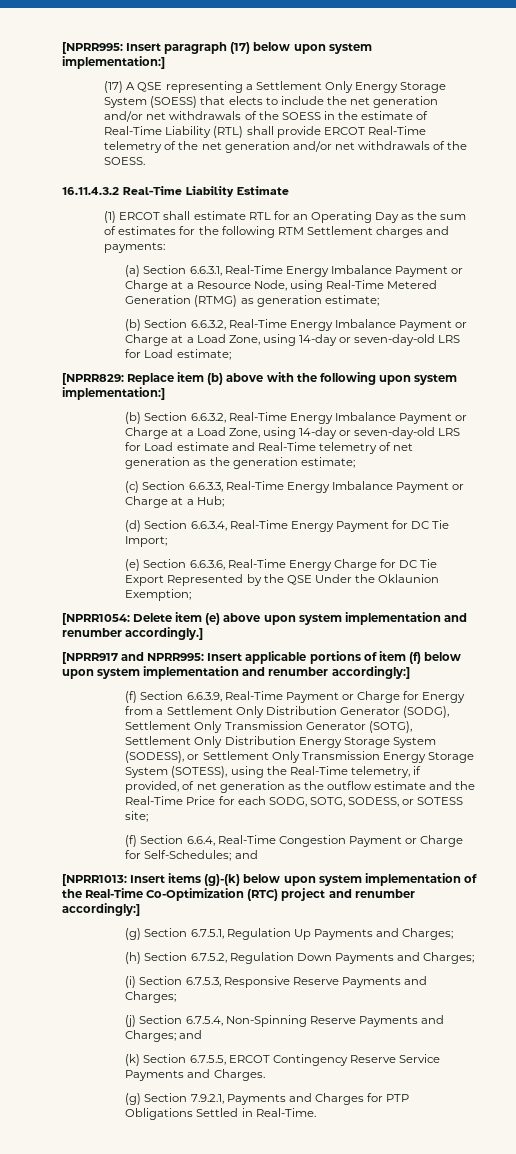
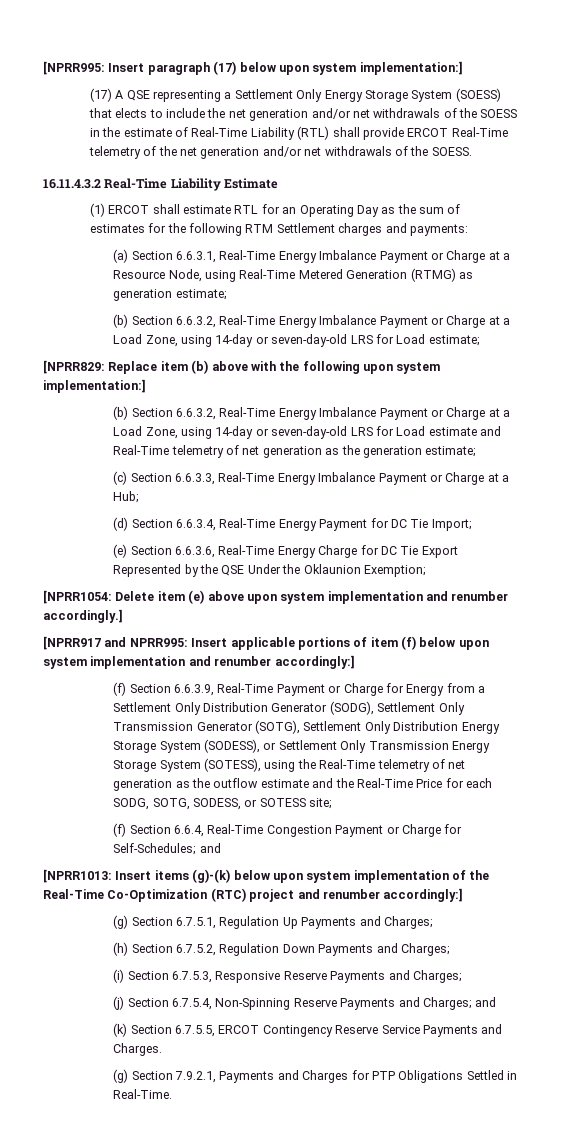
- (f) Section 6.6.3.9, Real-Time Payment or Charge for Energy from a Settlement Only Distribution Generator (SODG), Settlement Only Transmission Generator (SOTG), Settlement Only Distribution Energy Storage System (SODESS), or Settlement Only Transmission Energy Storage System (SOTESS), using the Real-Time telemetry, if provided, of net generation as the outflow estimate and the Real-Time Price for each SODG, SOTG, SODESS, or SOTESS site;
+ (f) Section 6.6.3.9, Real-Time Payment or Charge for Energy from a Settlement Only Distribution Generator (SODG), Settlement Only Transmission Generator (SOTG), Settlement Only Distribution Energy Storage System (SODESS), or Settlement Only Transmission Energy Storage System (SOTESS), using the Real-Time telemetry of net generation as the outflow estimate and the Real-Time Price for each SODG, SOTG, SODESS, or SOTESS site;

